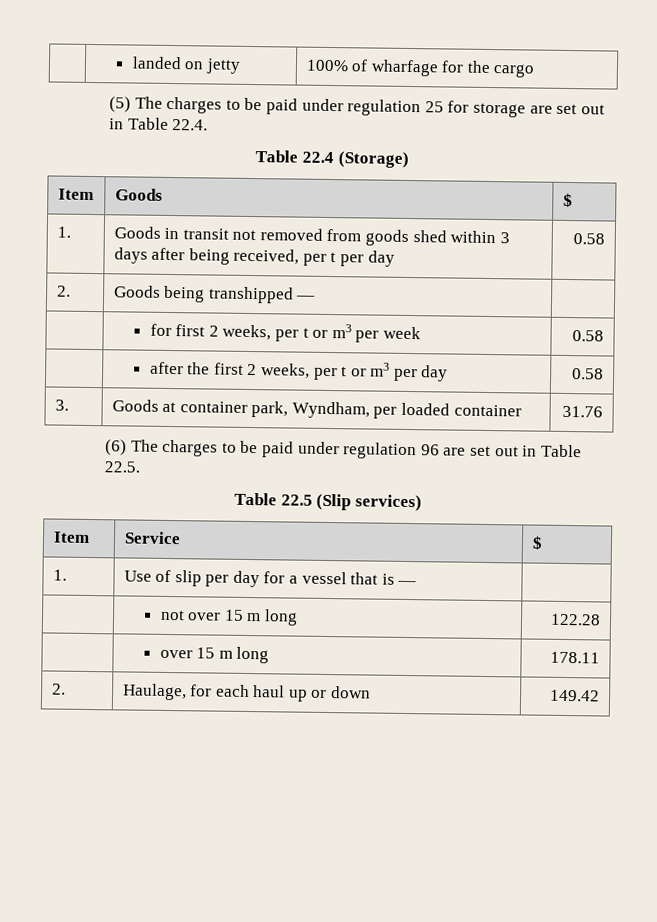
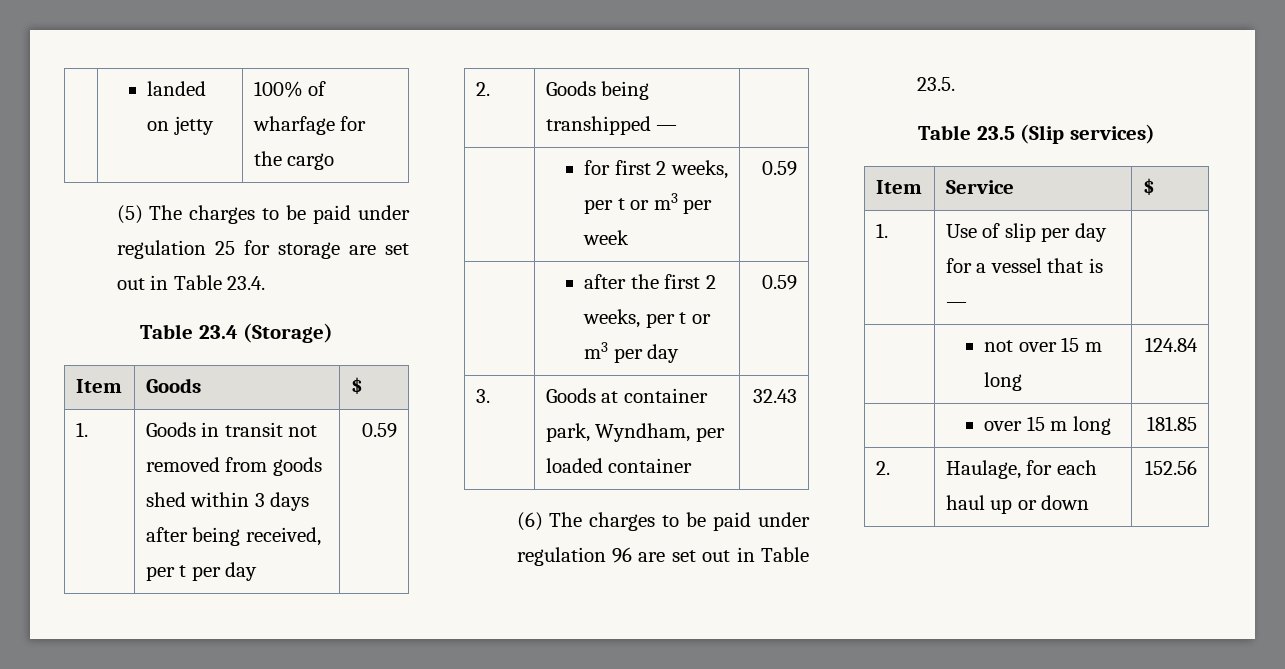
- (5) The charges to be paid under regulation 25 for storage are set out in Table 22.4.
- Table 22.4 (Storage)
+ (5) The charges to be paid under regulation 25 for storage are set out in Table 23.4.
+ Table 23.4 (Storage)
- 1. | Goods in transit not removed from goods shed within 3 days after being received, per t per day | 0.58
+ 1. | Goods in transit not removed from goods shed within 3 days after being received, per t per day | 0.59
- | for first 2 weeks, per t or m3 per week | 0.58
+ | for first 2 weeks, per t or m3 per week | 0.59
- | after the first 2 weeks, per t or m3 per day | 0.58
+ | after the first 2 weeks, per t or m3 per day | 0.59
- 3. | Goods at container park, Wyndham, per loaded container | 31.76
+ 3. | Goods at container park, Wyndham, per loaded container | 32.43
- (6) The charges to be paid under regulation 96 are set out in Table 22.5.
- Table 22.5 (Slip services)
+ (6) The charges to be paid under regulation 96 are set out in Table 23.5.
+ Table 23.5 (Slip services)
- | not over 15 m long | 122.28
- | over 15 m long | 178.11
+ | not over 15 m long | 124.84
+ | over 15 m long | 181.85
- 2. | Haulage, for each haul up or down | 149.42
+ 2. | Haulage, for each haul up or down | 152.56

